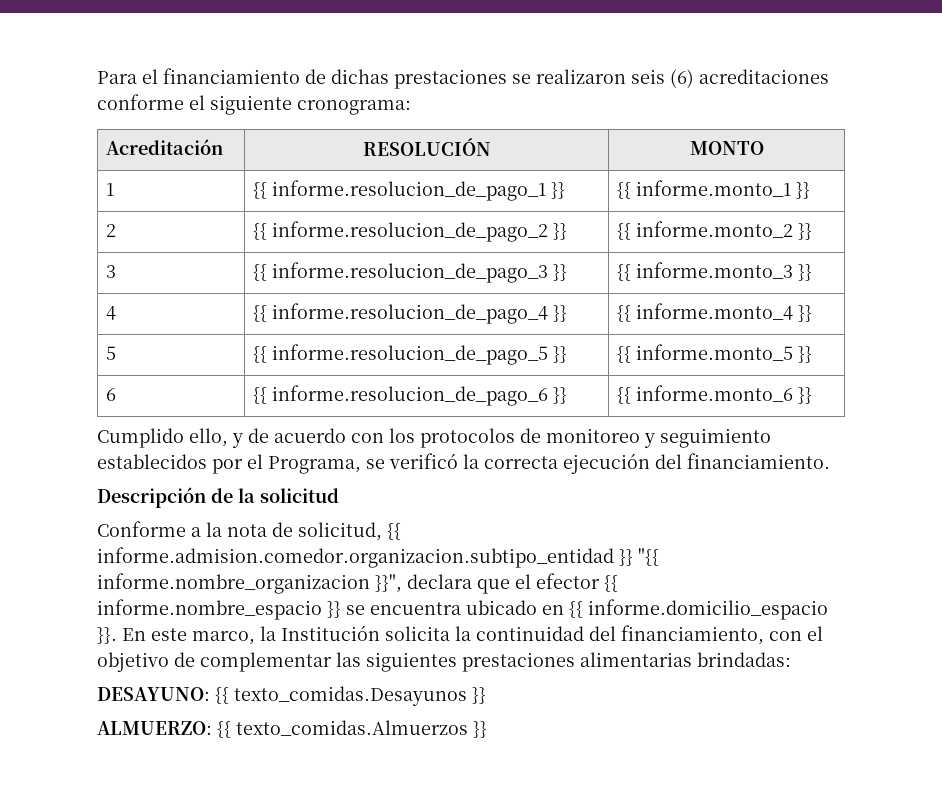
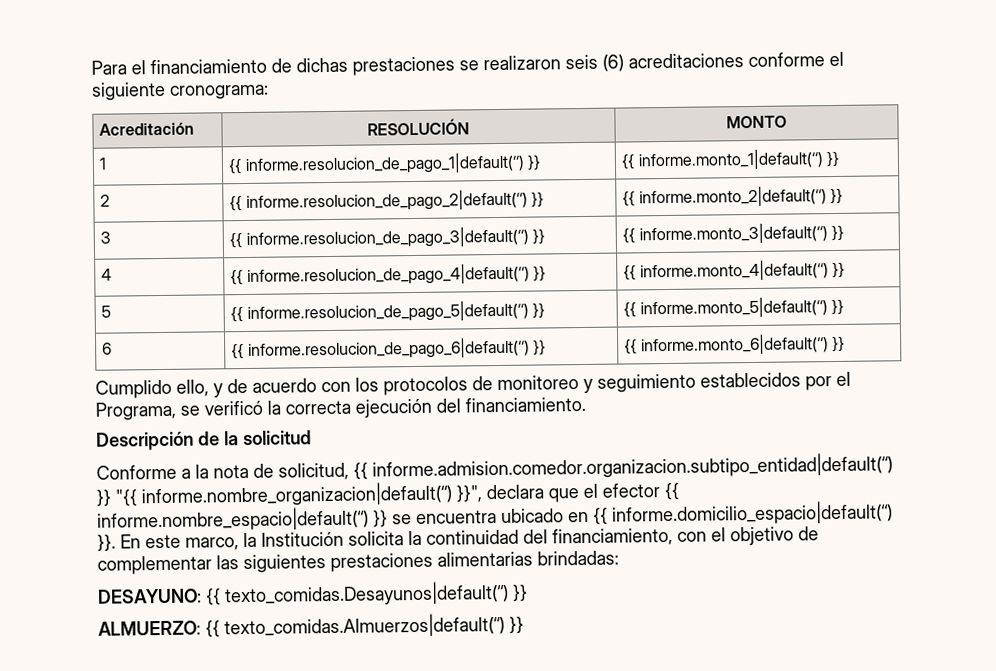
- 1 | {{ informe.resolucion_de_pago_1 }} | {{ informe.monto_1 }}
+ 1 | {{ informe.resolucion_de_pago_1|default(‘‘) }} | {{ informe.monto_1|default(‘‘) }}
- 2 | {{ informe.resolucion_de_pago_2 }} | {{ informe.monto_2 }}
+ 2 | {{ informe.resolucion_de_pago_2|default(‘‘) }} | {{ informe.monto_2|default(‘‘) }}
- 3 | {{ informe.resolucion_de_pago_3 }} | {{ informe.monto_3 }}
+ 3 | {{ informe.resolucion_de_pago_3|default(‘‘) }} | {{ informe.monto_3|default(‘‘) }}
- 4 | {{ informe.resolucion_de_pago_4 }} | {{ informe.monto_4 }}
+ 4 | {{ informe.resolucion_de_pago_4|default(‘‘) }} | {{ informe.monto_4|default(‘‘) }}
- 5 | {{ informe.resolucion_de_pago_5 }} | {{ informe.monto_5 }}
+ 5 | {{ informe.resolucion_de_pago_5|default(‘‘) }} | {{ informe.monto_5|default(‘‘) }}
- 6 | {{ informe.resolucion_de_pago_6 }} | {{ informe.monto_6 }}
+ 6 | {{ informe.resolucion_de_pago_6|default(‘‘) }} | {{ informe.monto_6|default(‘‘) }}
- Conforme a la nota de solicitud, {{ informe.admision.comedor.organizacion.subtipo_entidad }} "{{ informe.nombre_organizacion }}", declara que el efector {{ informe.nombre_espacio }} se encuentra ubicado en {{ informe.domicilio_espacio }}.
+ Conforme a la nota de solicitud, {{ informe.admision.comedor.organizacion.subtipo_entidad|default(‘‘) }} "{{ informe.nombre_organizacion|default(‘‘) }}", declara que el efector {{ informe.nombre_espacio|default(‘‘) }} se encuentra ubicado en {{ informe.domicilio_espacio|default(‘‘) }}.
- DESAYUNO: {{ texto_comidas.Desayunos }}
+ DESAYUNO: {{ texto_comidas.Desayunos|default(‘‘) }}
- ALMUERZO: {{ texto_comidas.Almuerzos }}
+ ALMUERZO: {{ texto_comidas.Almuerzos|default(‘‘) }}

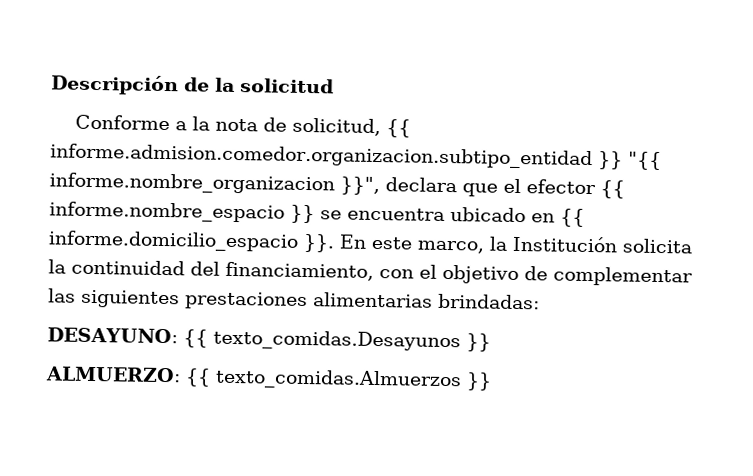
- Para el financiamiento de dichas prestaciones se realizaron seis (6) acreditaciones conforme el siguiente cronograma:
- Acreditación | RESOLUCIÓN | MONTO
- 1 | {{ informe.resolucion_de_pago_1|default(‘‘) }} | {{ informe.monto_1|default(‘‘) }}
- 2 | {{ informe.resolucion_de_pago_2|default(‘‘) }} | {{ informe.monto_2|default(‘‘) }}
- 3 | {{ informe.resolucion_de_pago_3|default(‘‘) }} | {{ informe.monto_3|default(‘‘) }}
- 4 | {{ informe.resolucion_de_pago_4|default(‘‘) }} | {{ informe.monto_4|default(‘‘) }}
- 5 | {{ informe.resolucion_de_pago_5|default(‘‘) }} | {{ informe.monto_5|default(‘‘) }}
- 6 | {{ informe.resolucion_de_pago_6|default(‘‘) }} | {{ informe.monto_6|default(‘‘) }}
- Cumplido ello, y de acuerdo con los protocolos de monitoreo y seguimiento establecidos por el Programa, se verificó la correcta ejecución del financiamiento.
- Conforme a la nota de solicitud, {{ informe.admision.comedor.organizacion.subtipo_entidad|default(‘‘) }} "{{ informe.nombre_organizacion|default(‘‘) }}", declara que el efector {{ informe.nombre_espacio|default(‘‘) }} se encuentra ubicado en {{ informe.domicilio_espacio|default(‘‘) }}.
+ Conforme a la nota de solicitud, {{ informe.admision.comedor.organizacion.subtipo_entidad }} "{{ informe.nombre_organizacion }}", declara que el efector {{ informe.nombre_espacio }} se encuentra ubicado en {{ informe.domicilio_espacio }}.
- DESAYUNO: {{ texto_comidas.Desayunos|default(‘‘) }}
+ DESAYUNO: {{ texto_comidas.Desayunos }}
- ALMUERZO: {{ texto_comidas.Almuerzos|default(‘‘) }}
+ ALMUERZO: {{ texto_comidas.Almuerzos }}

